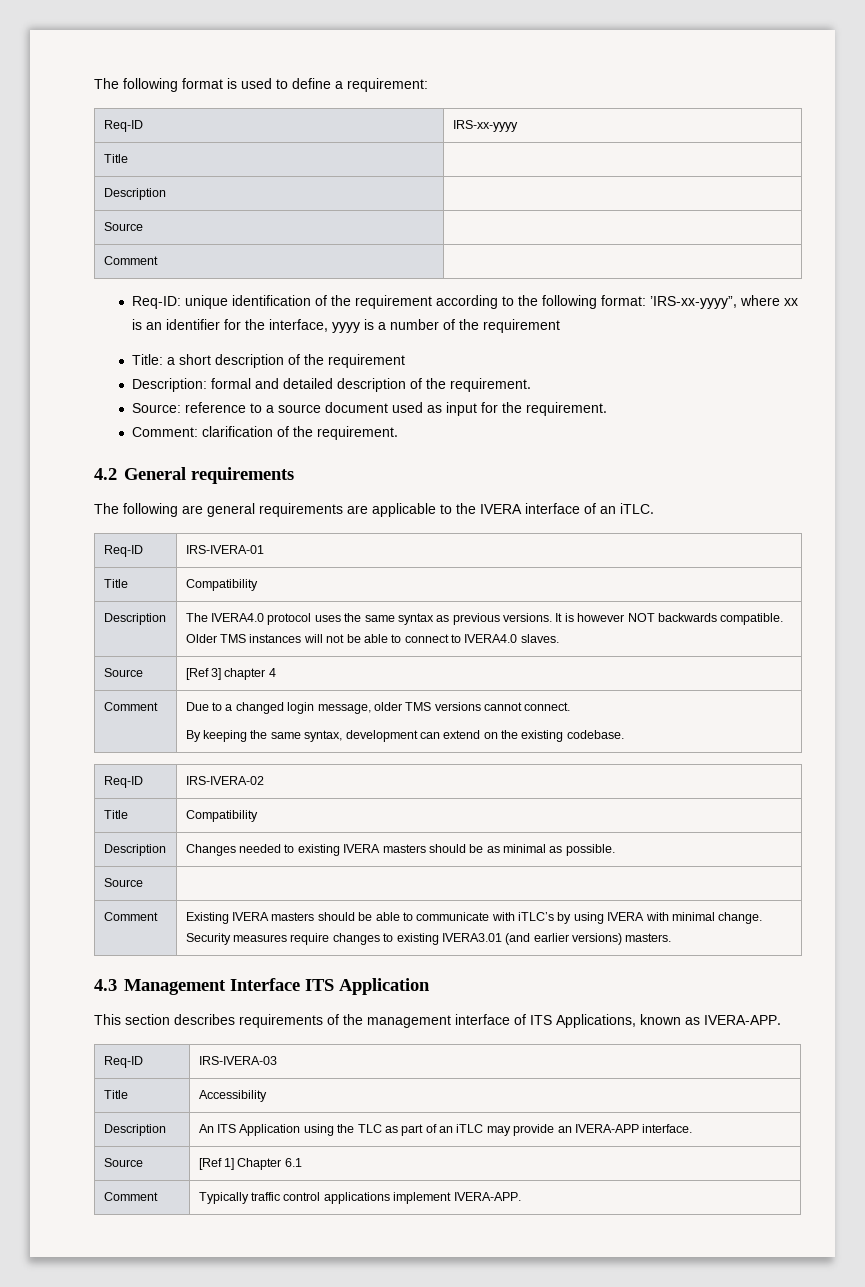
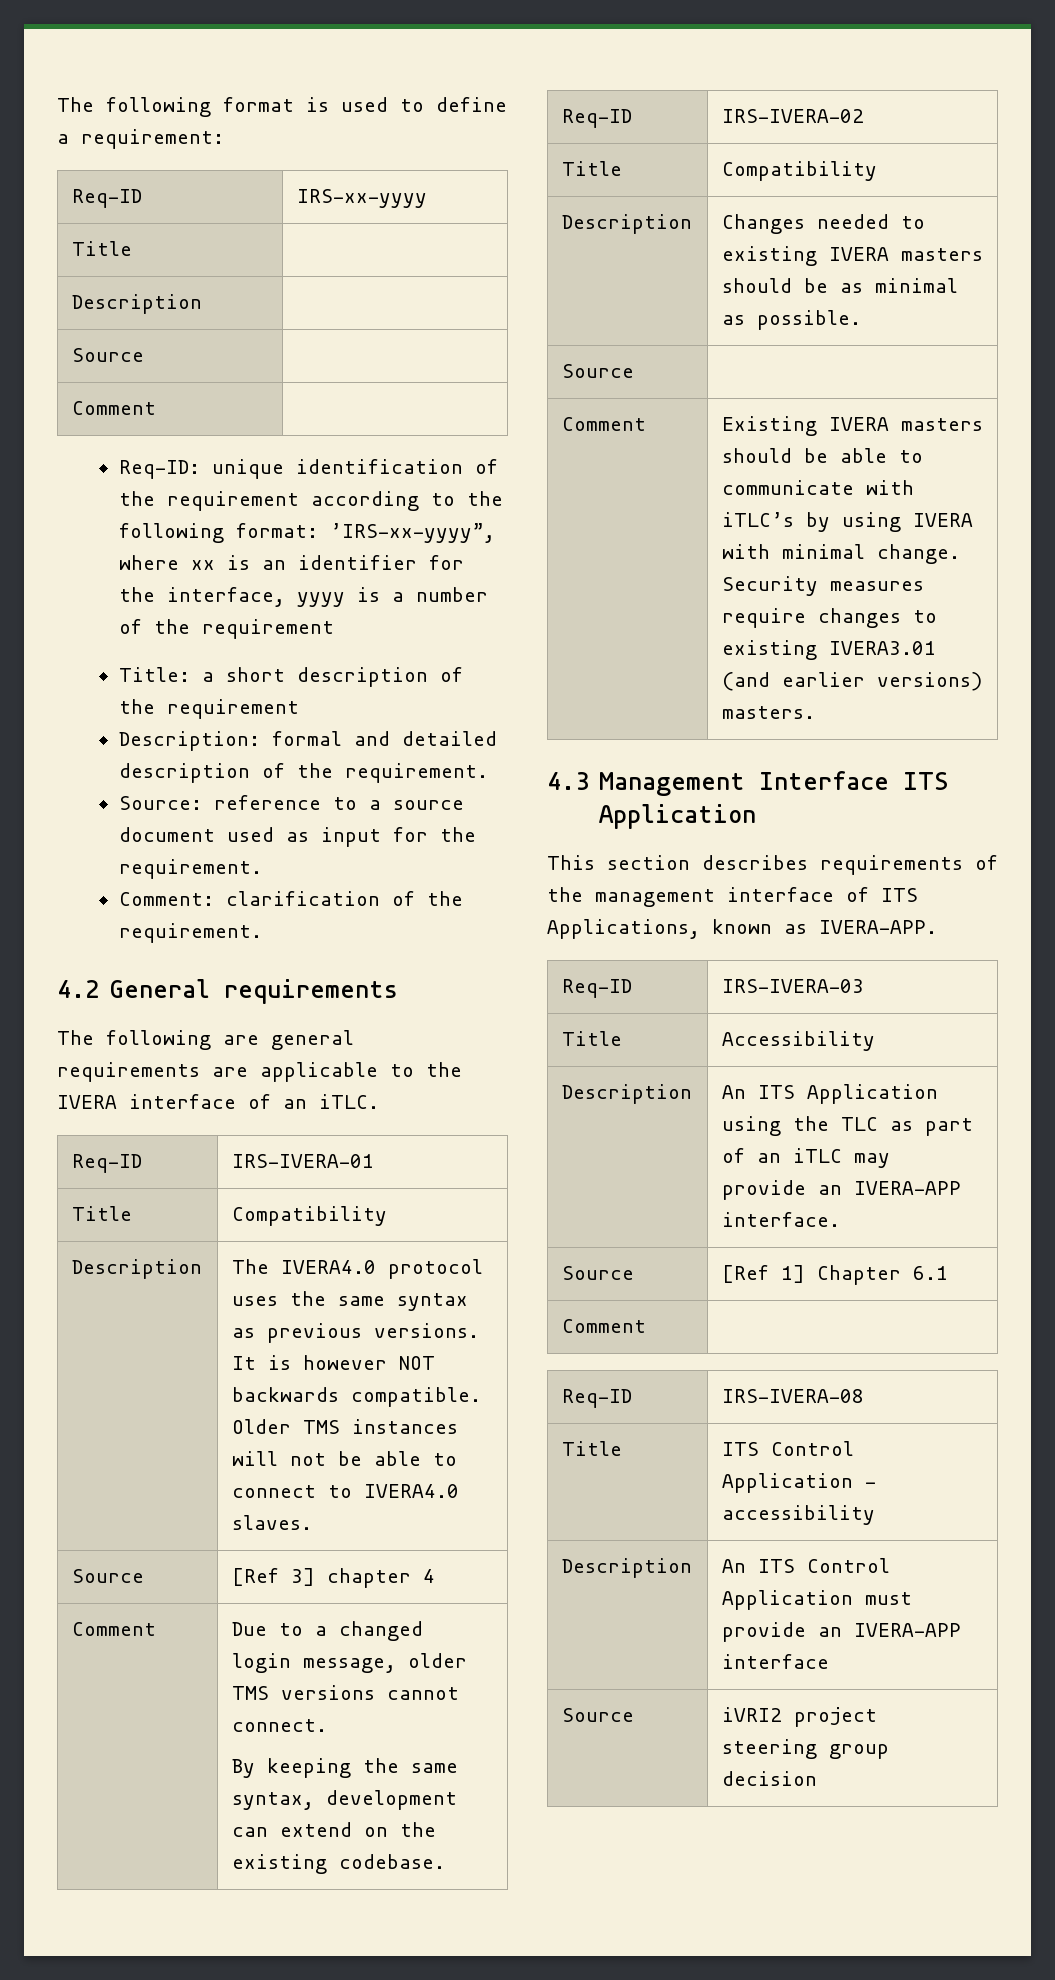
  Source | [Ref 1] Chapter 6.1
- Comment | Typically traffic control applications implement IVERA-APP.
+ Comment |
+ Req-ID | IRS-IVERA-08
+ Title | ITS Control Application - accessibility
+ Description | An ITS Control Application must provide an IVERA-APP interface
+ Source | iVRI2 project steering group decision

